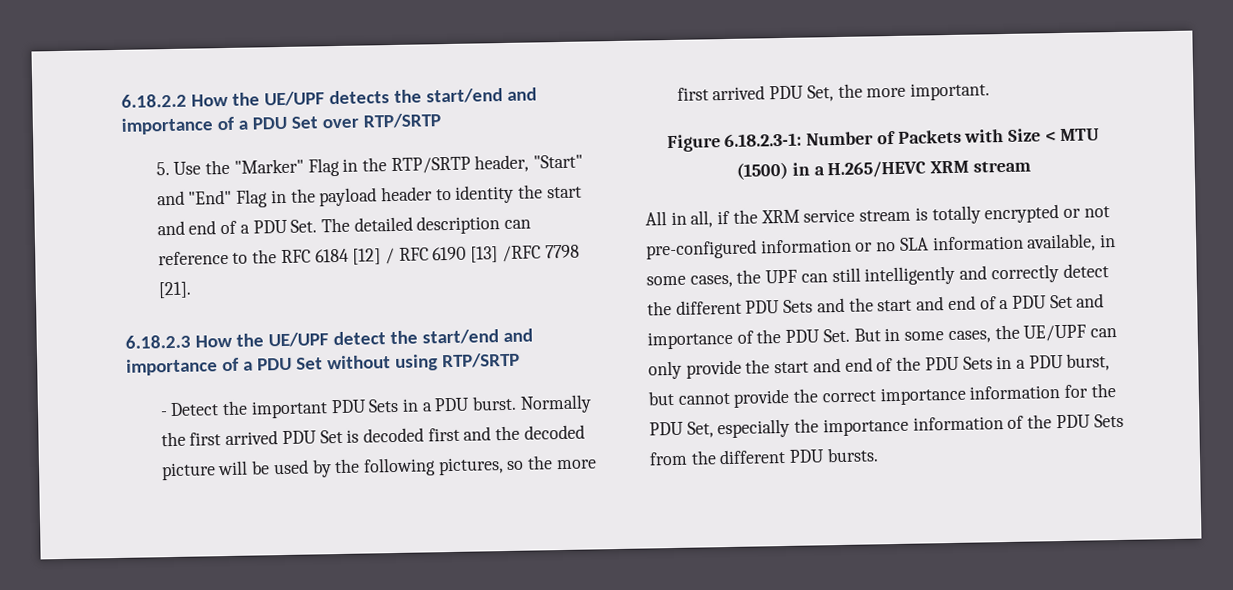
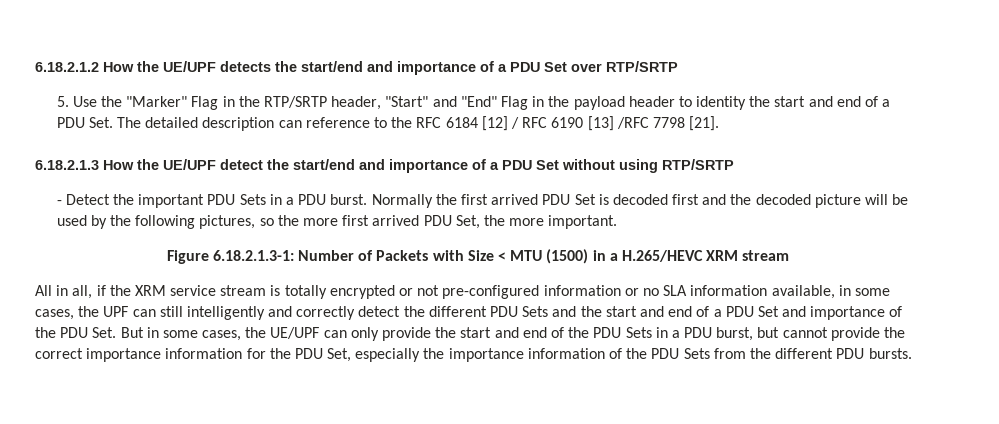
- 6.18.2.2 How the UE/UPF detects the start/end and importance of a PDU Set over RTP/SRTP
+ 6.18.2.1.2 How the UE/UPF detects the start/end and importance of a PDU Set over RTP/SRTP
- 6.18.2.3 How the UE/UPF detect the start/end and importance of a PDU Set without using RTP/SRTP
+ 6.18.2.1.3 How the UE/UPF detect the start/end and importance of a PDU Set without using RTP/SRTP
- Figure 6.18.2.3-1: Number of Packets with Size < MTU (1500) in a H.265/HEVC XRM stream
+ Figure 6.18.2.1.3-1: Number of Packets with Size < MTU (1500) in a H.265/HEVC XRM stream

